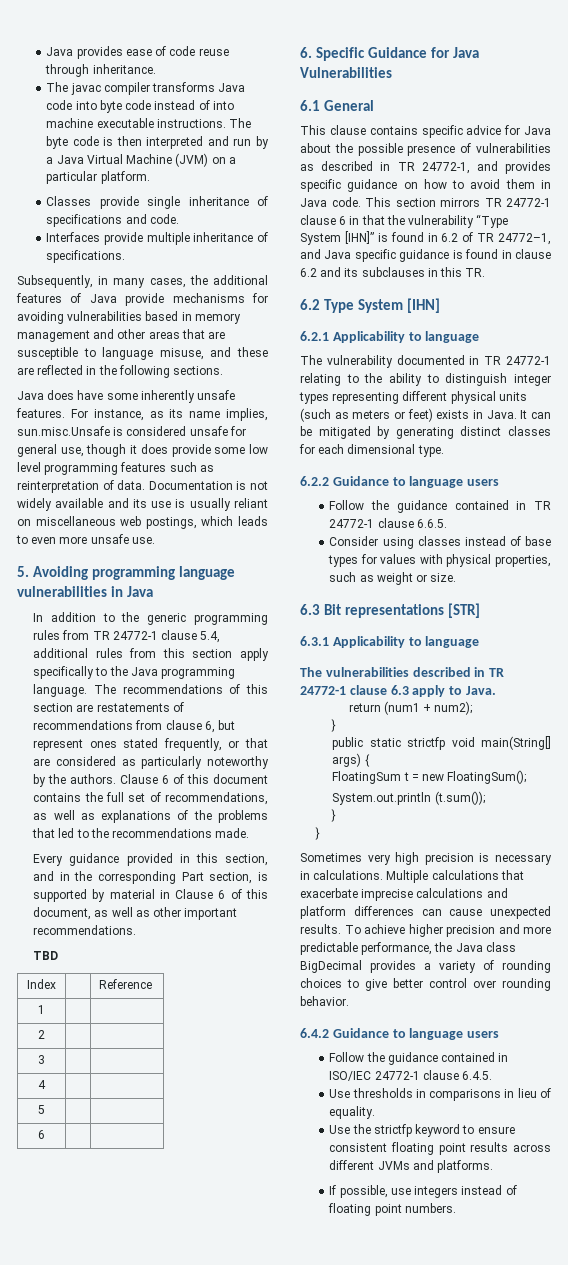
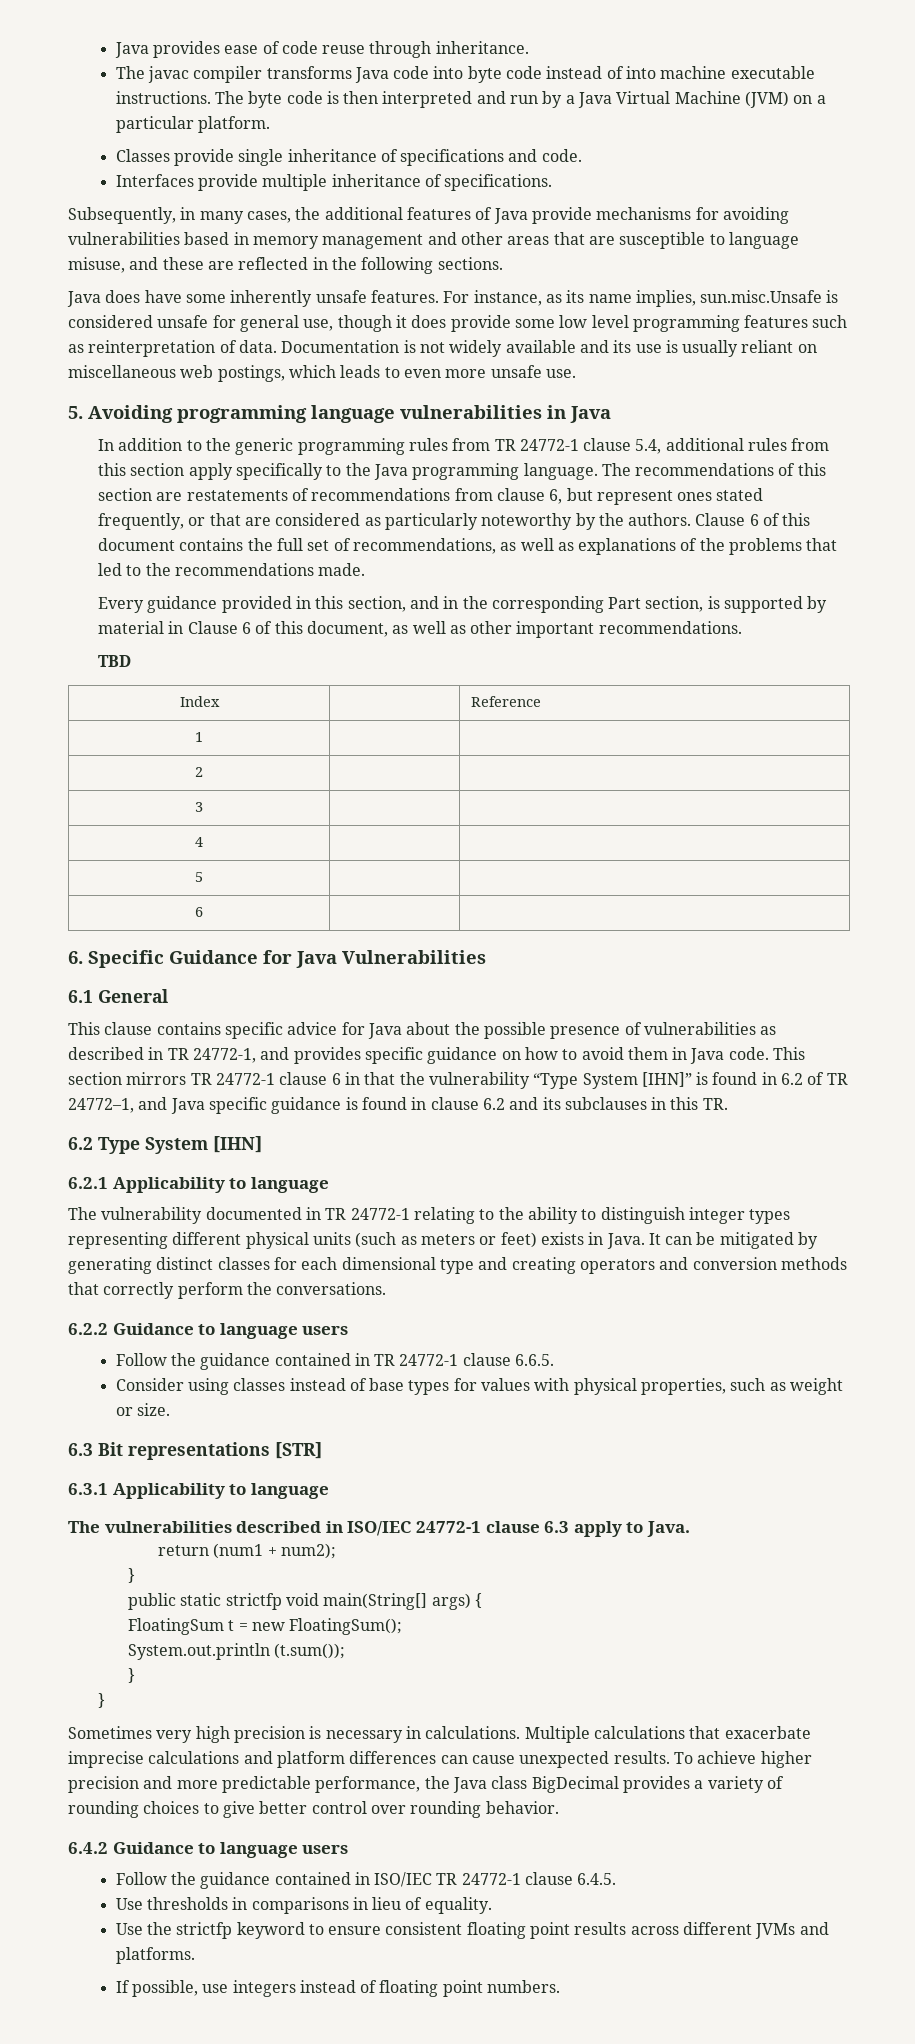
- It can be mitigated by generating distinct classes for each dimensional type.
+ It can be mitigated by generating distinct classes for each dimensional type and creating operators and conversion methods that correctly perform the conversations.
- The vulnerabilities described in TR 24772-1 clause 6.3 apply to Java.
+ The vulnerabilities described in ISO/IEC 24772-1 clause 6.3 apply to Java.
- Follow the guidance contained in ISO/IEC 24772-1 clause 6.4.5.
+ Follow the guidance contained in ISO/IEC TR 24772-1 clause 6.4.5.

